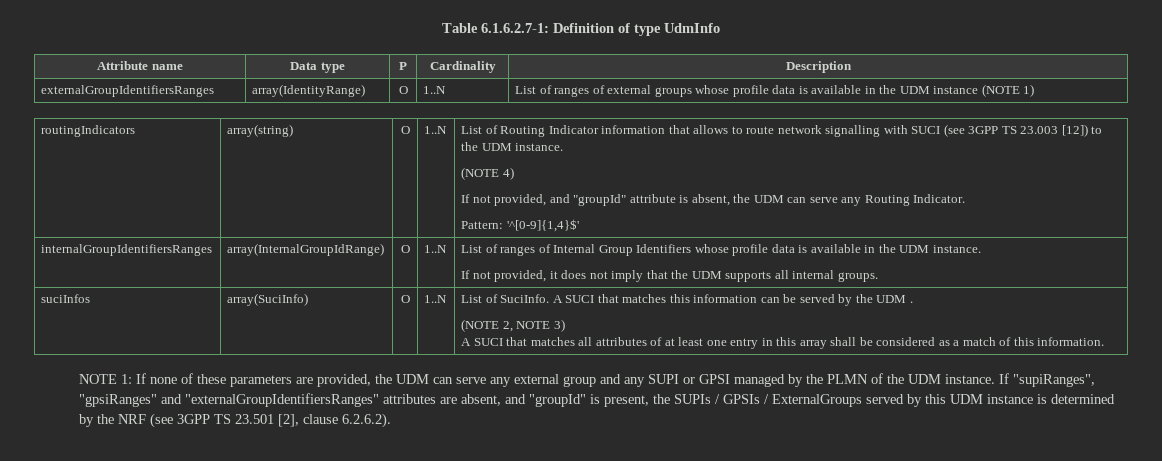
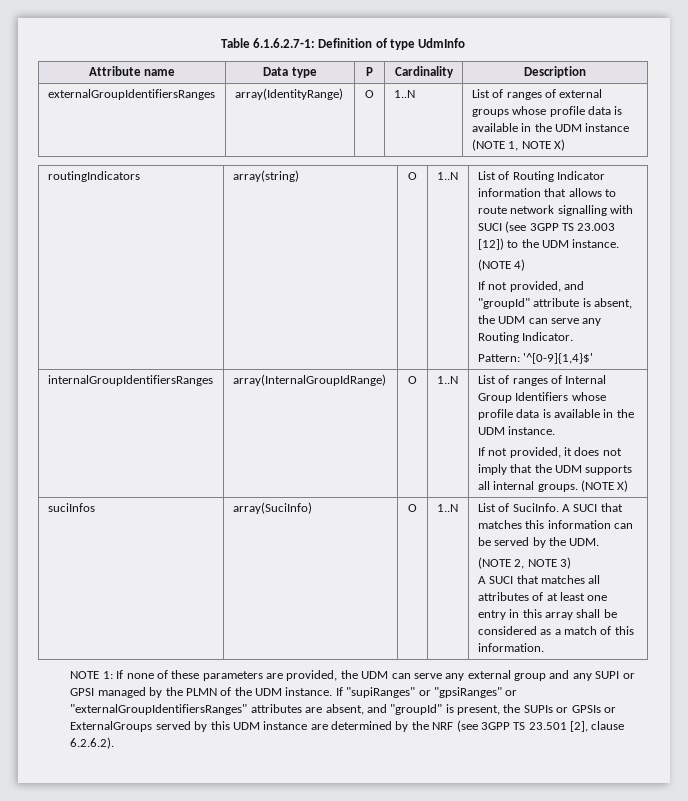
- externalGroupIdentifiersRanges | array(IdentityRange) | O | 1..N | List of ranges of external groups whose profile data is available in the UDM instance (NOTE 1)
+ externalGroupIdentifiersRanges | array(IdentityRange) | O | 1..N | List of ranges of external groups whose profile data is available in the UDM instance (NOTE 1, NOTE X)
  internalGroupIdentifiersRanges | array(InternalGroupIdRange) | O | 1..N | List of ranges of Internal Group Identifiers whose profile data is available in the UDM instance.
- If not provided, it does not imply that the UDM supports all internal groups.
+ If not provided, it does not imply that the UDM supports all internal groups. (NOTE X)
- A SUCI that matches this information can be served by the UDM .
+ A SUCI that matches this information can be served by the UDM.
- If "supiRanges", "gpsiRanges" and "externalGroupIdentifiersRanges" attributes are absent, and "groupId" is present, the SUPIs / GPSIs / ExternalGroups served by this UDM instance is determined by the NRF (see 3GPP TS 23.501 [2], clause 6.2.6.2).
+ If "supiRanges" or "gpsiRanges" or "externalGroupIdentifiersRanges" attributes are absent, and "groupId" is present, the SUPIs or GPSIs or ExternalGroups served by this UDM instance are determined by the NRF (see 3GPP TS 23.501 [2], clause 6.2.6.2).

